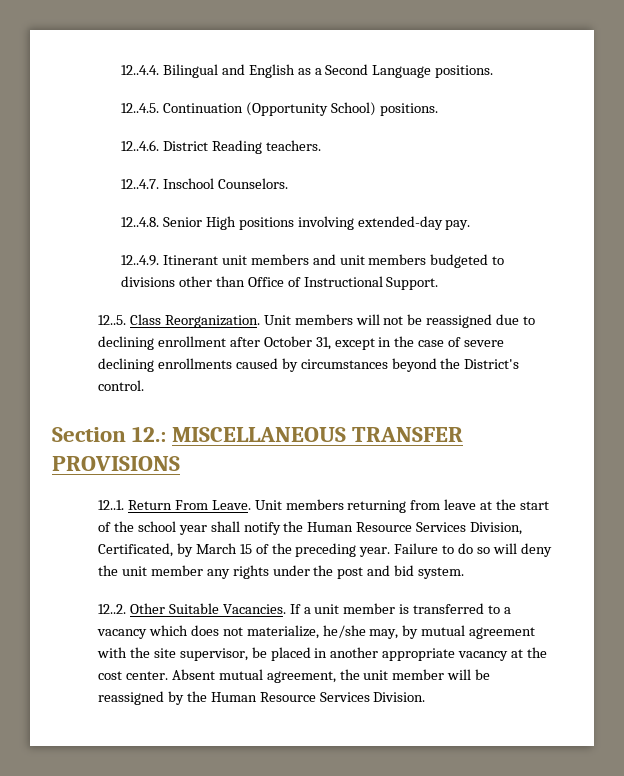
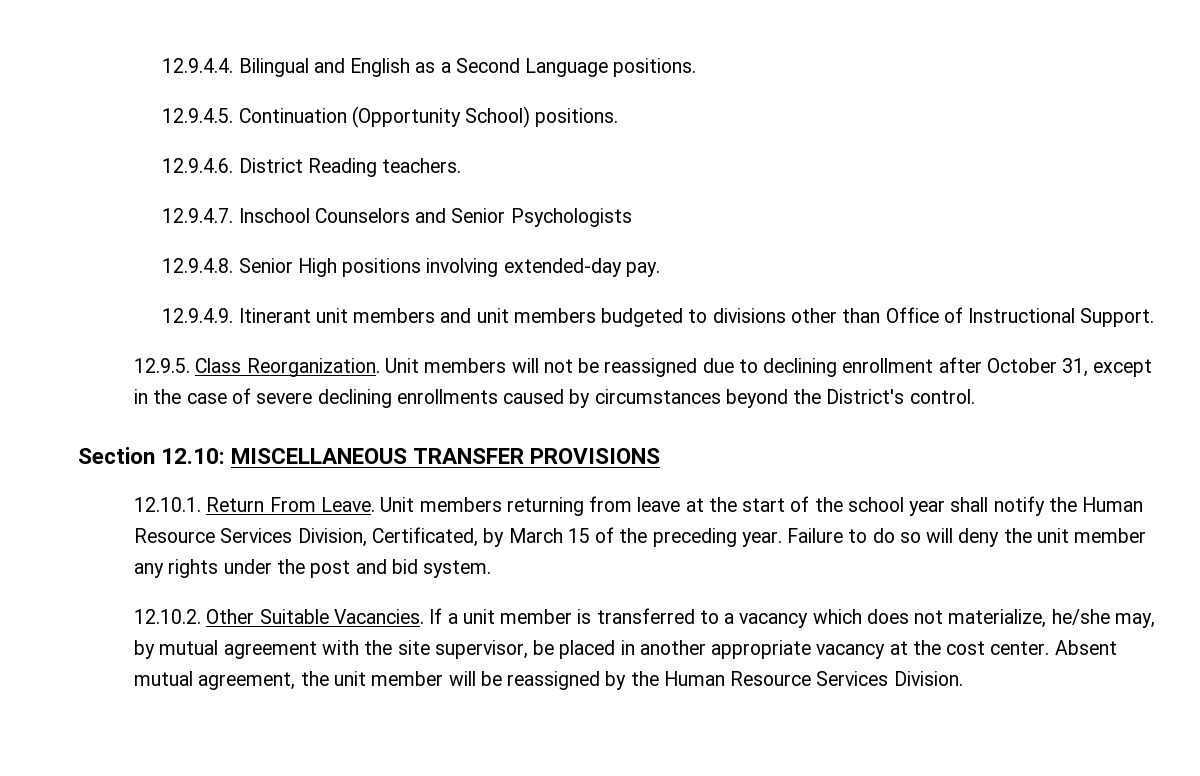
- 12..4.4. Bilingual and English as a Second Language positions.
+ 12.9.4.4. Bilingual and English as a Second Language positions.
- 12..4.5. Continuation (Opportunity School) positions.
+ 12.9.4.5. Continuation (Opportunity School) positions.
- 12..4.6. District Reading teachers.
+ 12.9.4.6. District Reading teachers.
- 12..4.7. Inschool Counselors.
- 12..4.8. Senior High positions involving extended-day pay.
+ 12.9.4.7. Inschool Counselors and Senior Psychologists
+ 12.9.4.8. Senior High positions involving extended-day pay.
- 12..4.9. Itinerant unit members and unit members budgeted to divisions other than Office of Instructional Support.
+ 12.9.4.9. Itinerant unit members and unit members budgeted to divisions other than Office of Instructional Support.
- 12..5. Class Reorganization.
+ 12.9.5. Class Reorganization.
- Section 12.: MISCELLANEOUS TRANSFER PROVISIONS
+ Section 12.10: MISCELLANEOUS TRANSFER PROVISIONS
- 12..1. Return From Leave.
+ 12.10.1. Return From Leave.
- 12..2. Other Suitable Vacancies.
+ 12.10.2. Other Suitable Vacancies.

